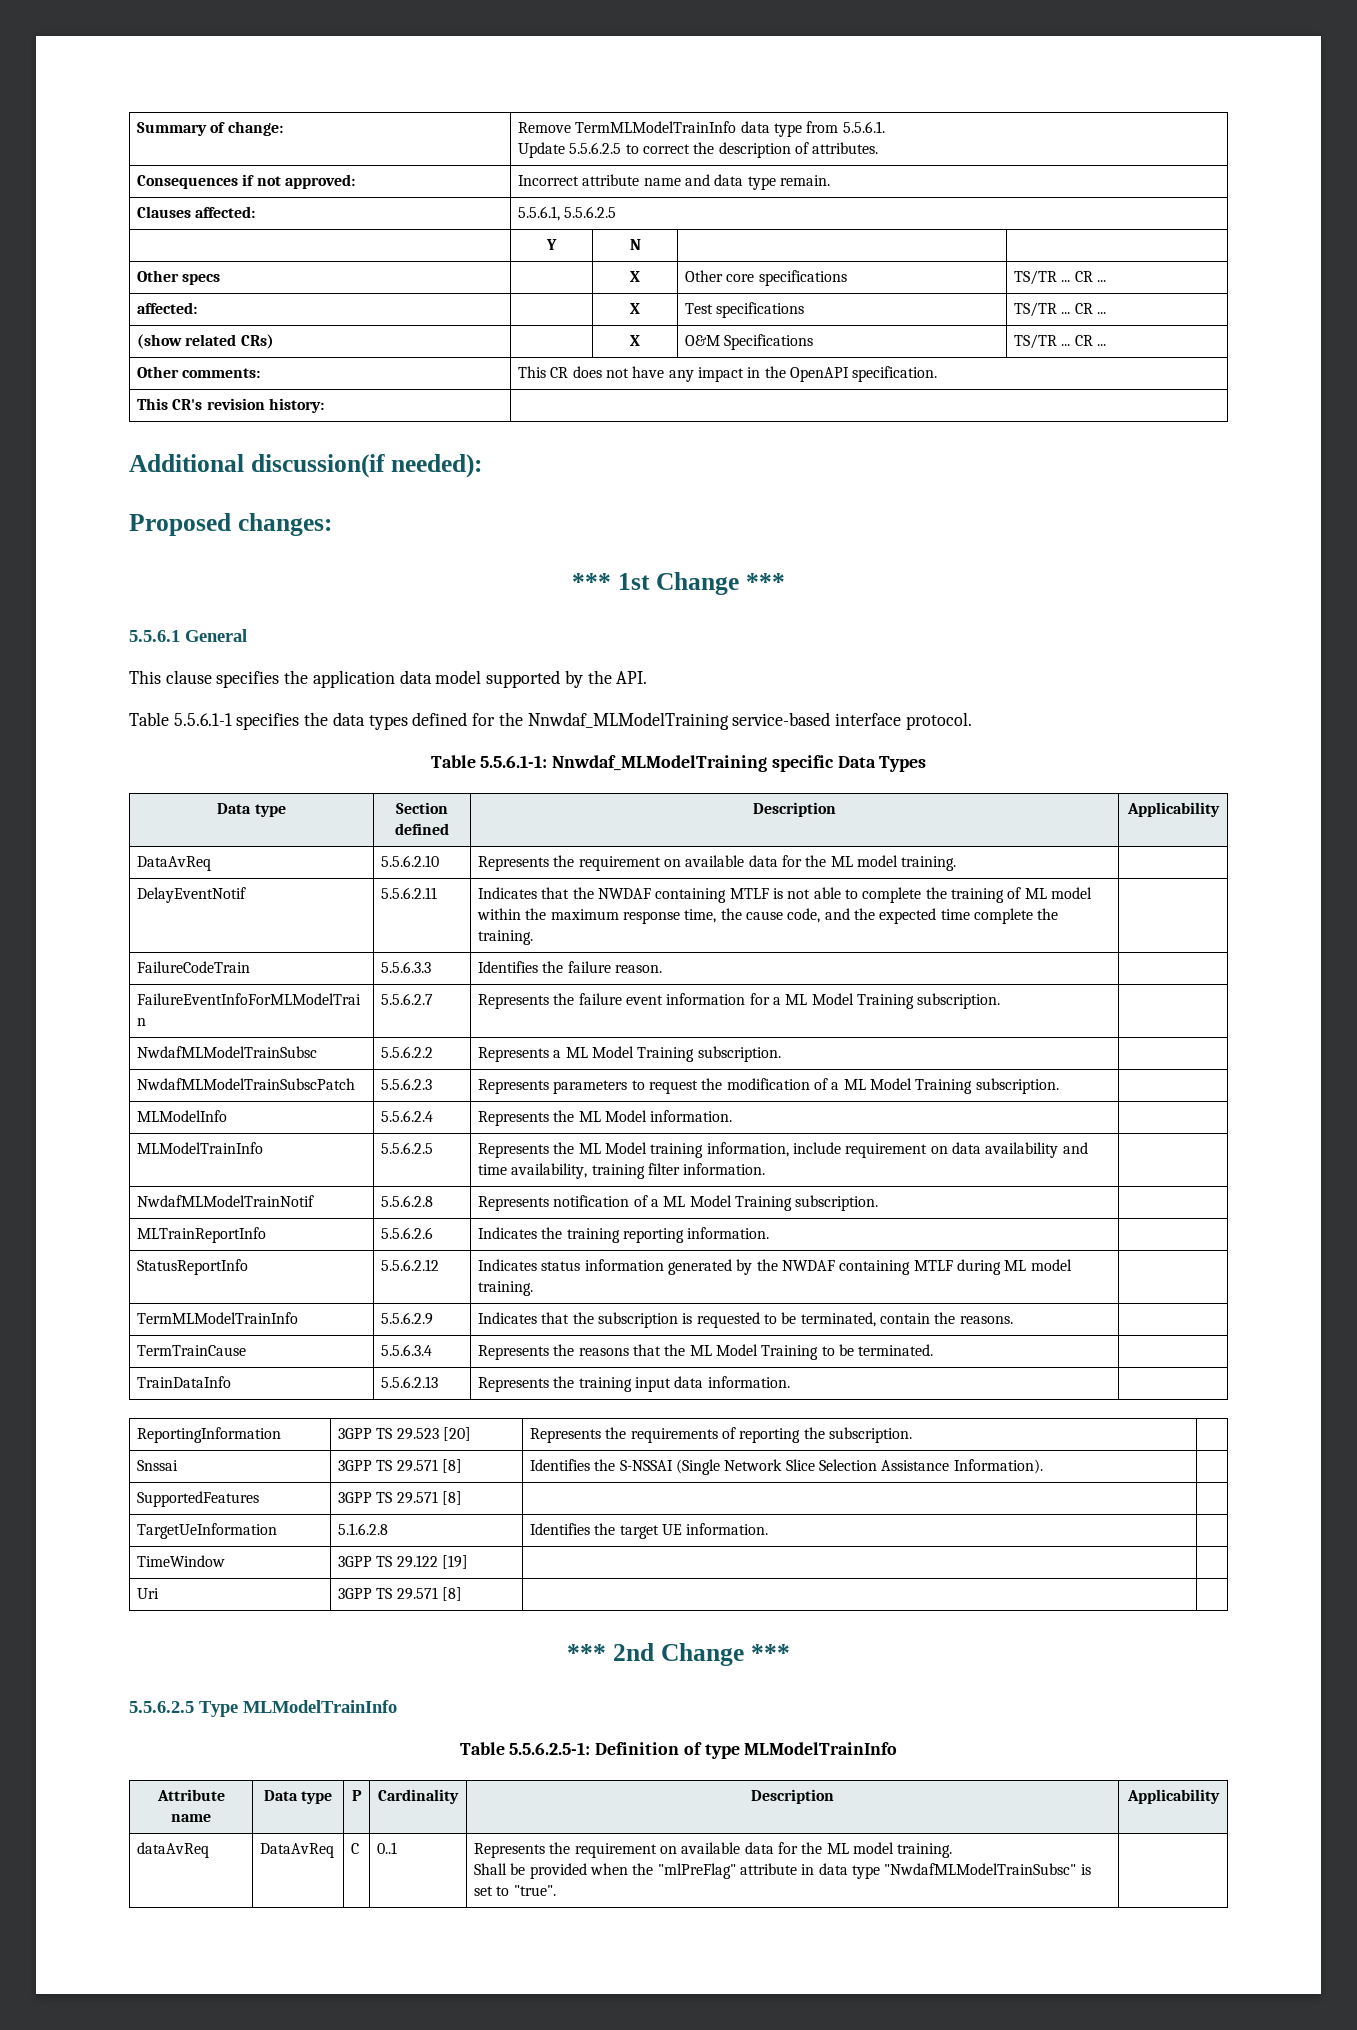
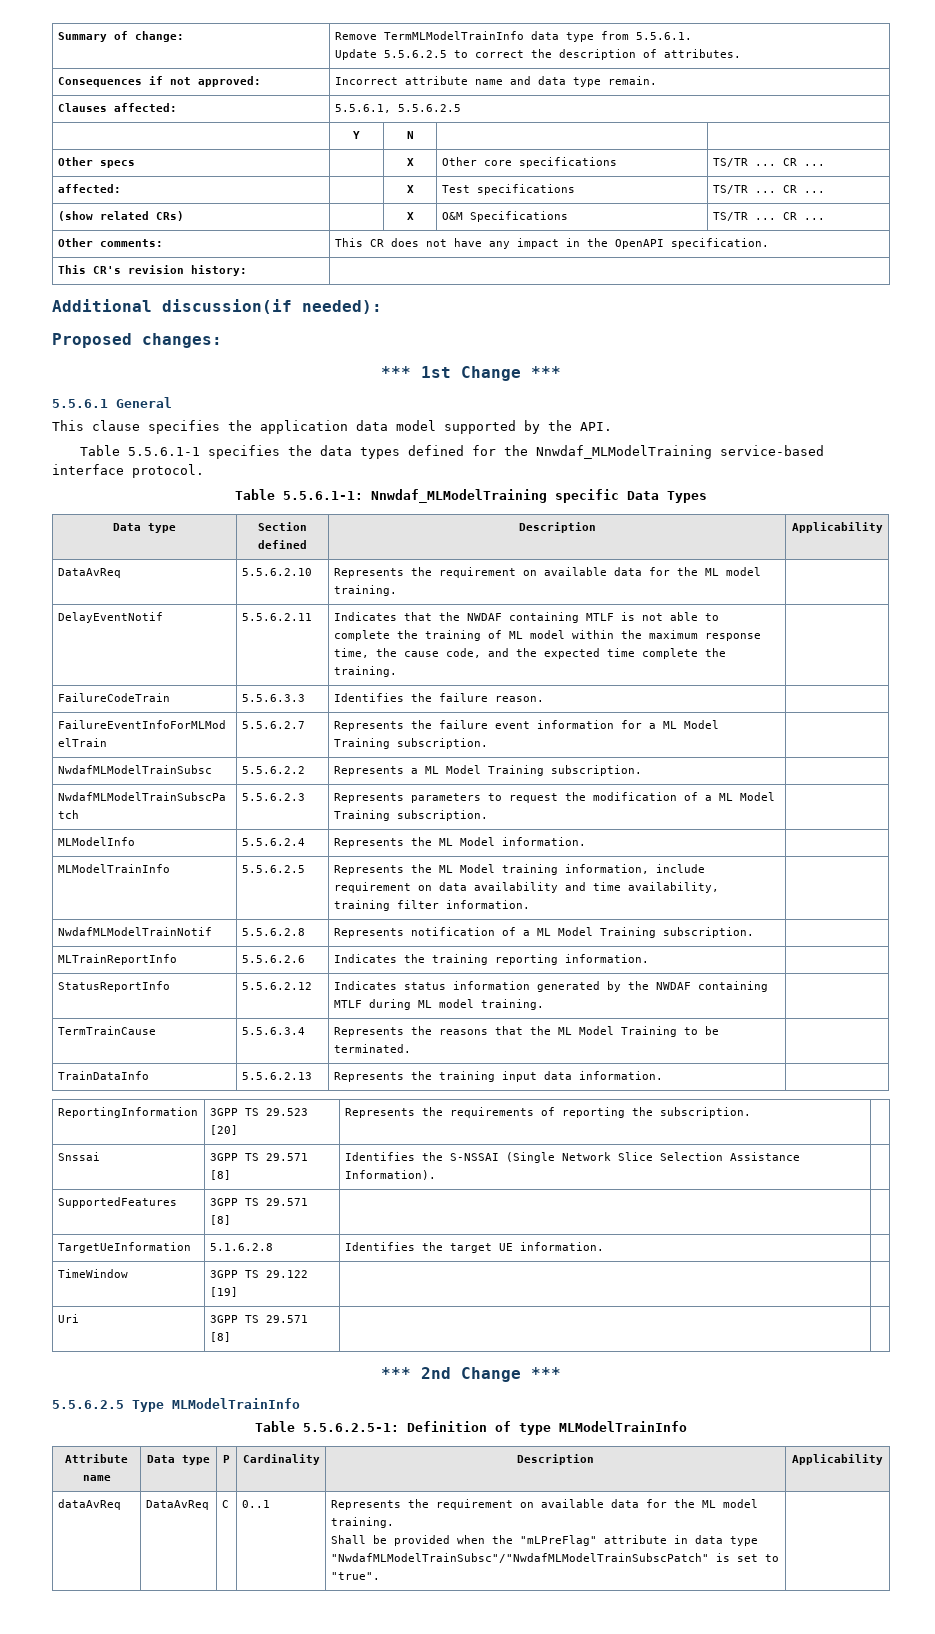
- TermMLModelTrainInfo | 5.5.6.2.9 | Indicates that the subscription is requested to be terminated, contain the reasons. |
  dataAvReq | DataAvReq | C | 0..1 | Represents the requirement on available data for the ML model training.
- Shall be provided when the "mlPreFlag" attribute in data type "NwdafMLModelTrainSubsc" is set to "true". |
+ Shall be provided when the "mLPreFlag" attribute in data type "NwdafMLModelTrainSubsc"/"NwdafMLModelTrainSubscPatch" is set to "true". |

